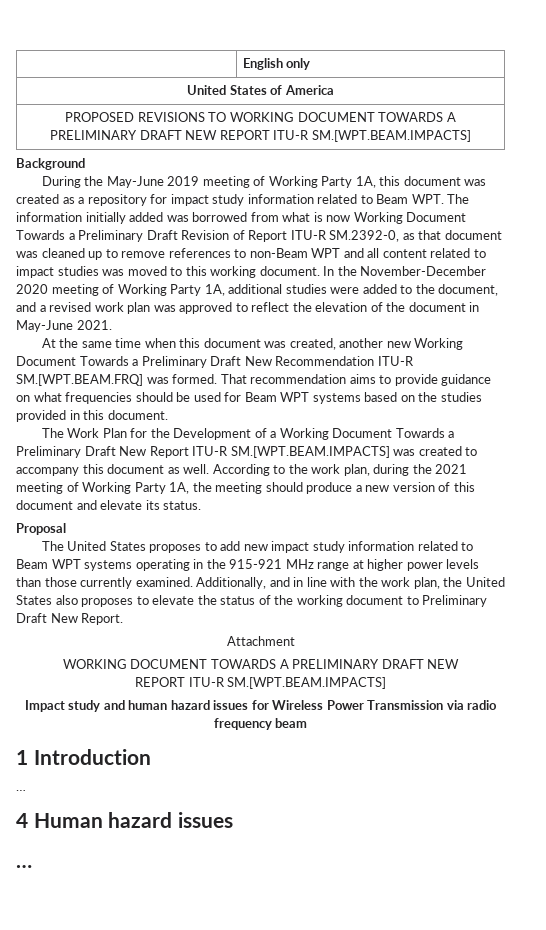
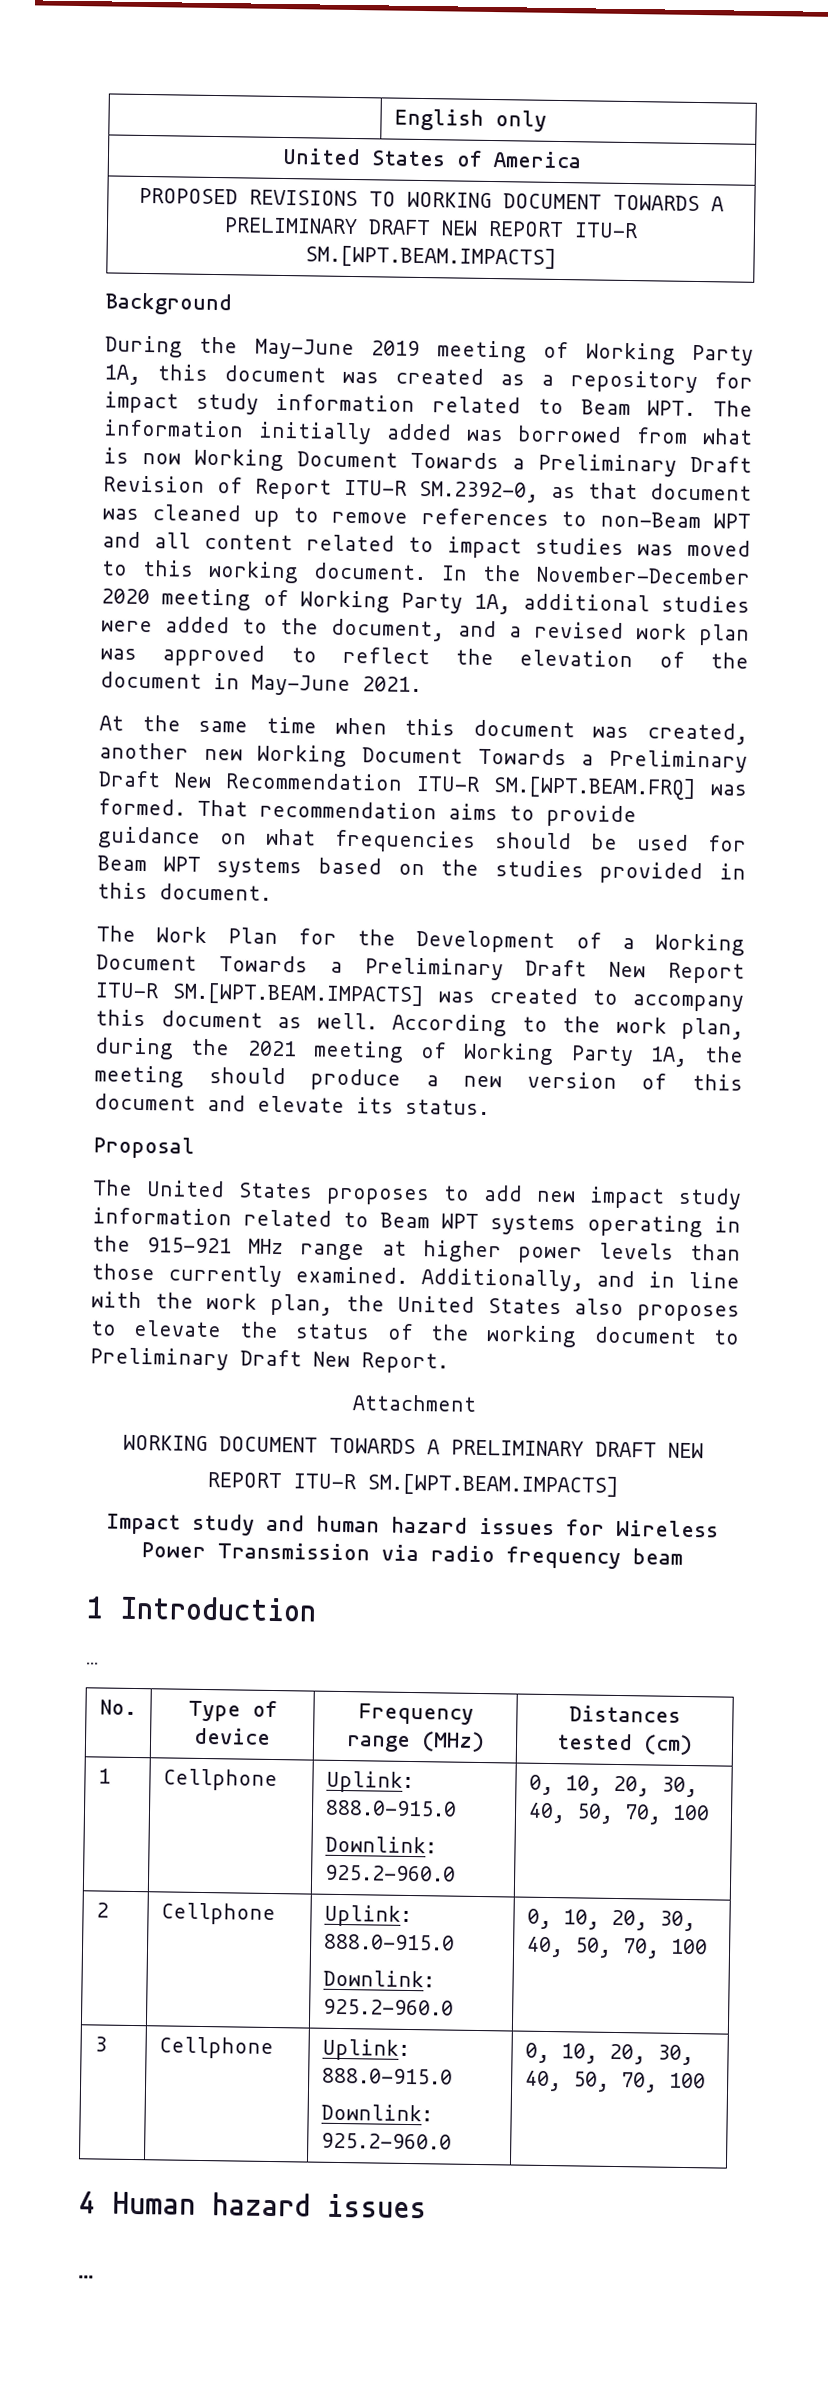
+ No. | Type of device | Frequency range (MHz) | Distances tested (cm)
+ 1 | Cellphone | Uplink: 888.0-915.0
+ Downlink: 925.2-960.0 | 0, 10, 20, 30, 40, 50, 70, 100
+ 2 | Cellphone | Uplink: 888.0-915.0
+ Downlink: 925.2-960.0 | 0, 10, 20, 30, 40, 50, 70, 100
+ 3 | Cellphone | Uplink: 888.0-915.0
+ Downlink: 925.2-960.0 | 0, 10, 20, 30, 40, 50, 70, 100

